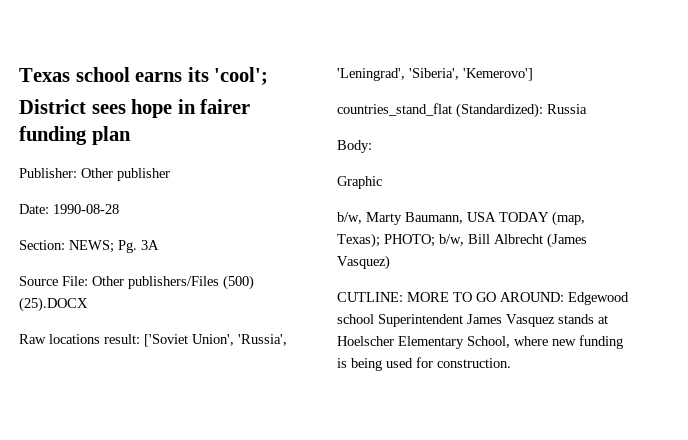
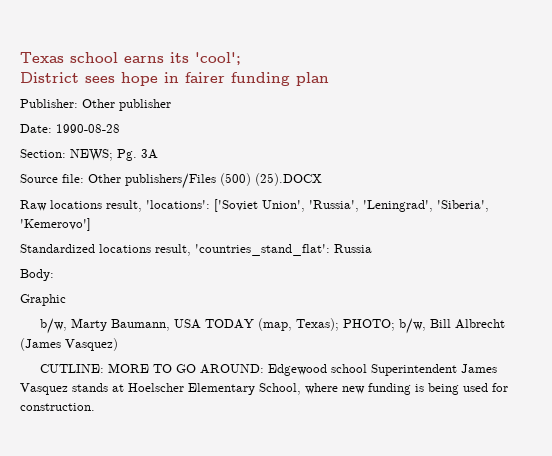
- Source File: Other publishers/Files (500) (25).DOCX
+ Source file: Other publishers/Files (500) (25).DOCX
- Raw locations result: ['Soviet Union', 'Russia', 'Leningrad', 'Siberia', 'Kemerovo']
+ Raw locations result, 'locations': ['Soviet Union', 'Russia', 'Leningrad', 'Siberia', 'Kemerovo']
- countries_stand_flat (Standardized): Russia
+ Standardized locations result, 'countries_stand_flat': Russia

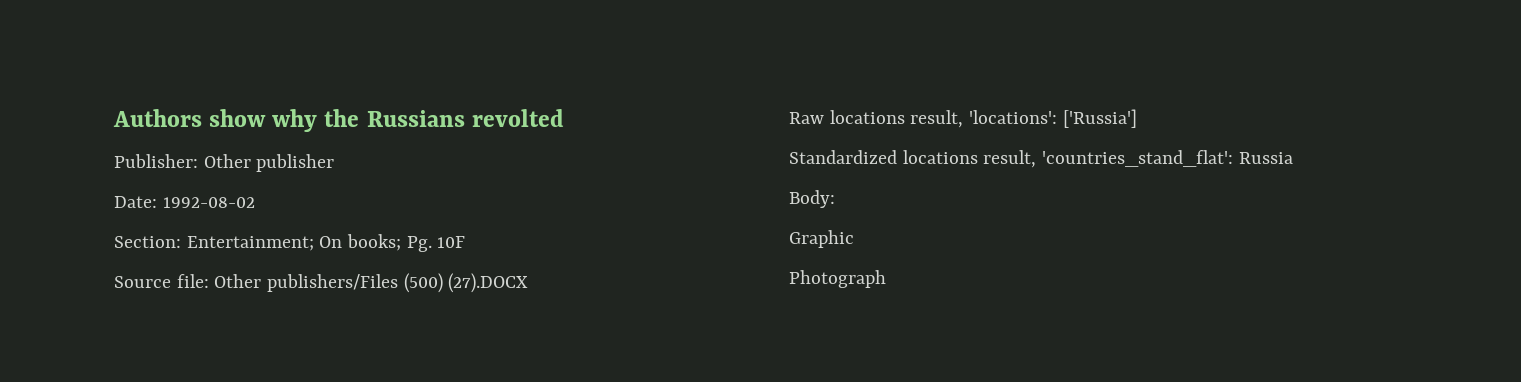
- Texas school earns its 'cool';
- District sees hope in fairer funding plan
+ Authors show why the Russians revolted
- Date: 1990-08-28
+ Date: 1992-08-02
- Section: NEWS; Pg. 3A
+ Section: Entertainment; On books; Pg. 10F
- Source file: Other publishers/Files (500) (25).DOCX
+ Source file: Other publishers/Files (500) (27).DOCX
- Raw locations result, 'locations': ['Soviet Union', 'Russia', 'Leningrad', 'Siberia', 'Kemerovo']
+ Raw locations result, 'locations': ['Russia']
- b/w, Marty Baumann, USA TODAY (map, Texas); PHOTO; b/w, Bill Albrecht (James Vasquez)
- CUTLINE: MORE TO GO AROUND: Edgewood school Superintendent James Vasquez stands at Hoelscher Elementary School, where new funding is being used for construction.
+ Photograph

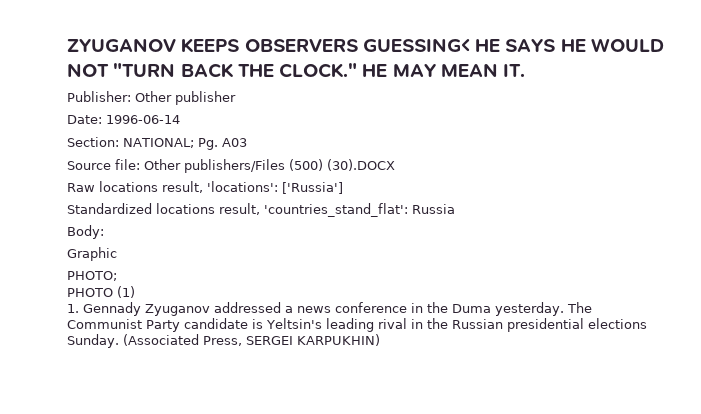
- Authors show why the Russians revolted
+ ZYUGANOV KEEPS OBSERVERS GUESSING< HE SAYS HE WOULD NOT "TURN BACK THE CLOCK." HE MAY MEAN IT.
- Date: 1992-08-02
+ Date: 1996-06-14
- Section: Entertainment; On books; Pg. 10F
+ Section: NATIONAL; Pg. A03
- Source file: Other publishers/Files (500) (27).DOCX
+ Source file: Other publishers/Files (500) (30).DOCX
- Photograph
+ PHOTO;
+ PHOTO (1)
+ 1. Gennady Zyuganov addressed a news conference in the Duma yesterday. The Communist Party candidate is Yeltsin's leading rival in the Russian presidential elections Sunday. (Associated Press, SERGEI KARPUKHIN)

